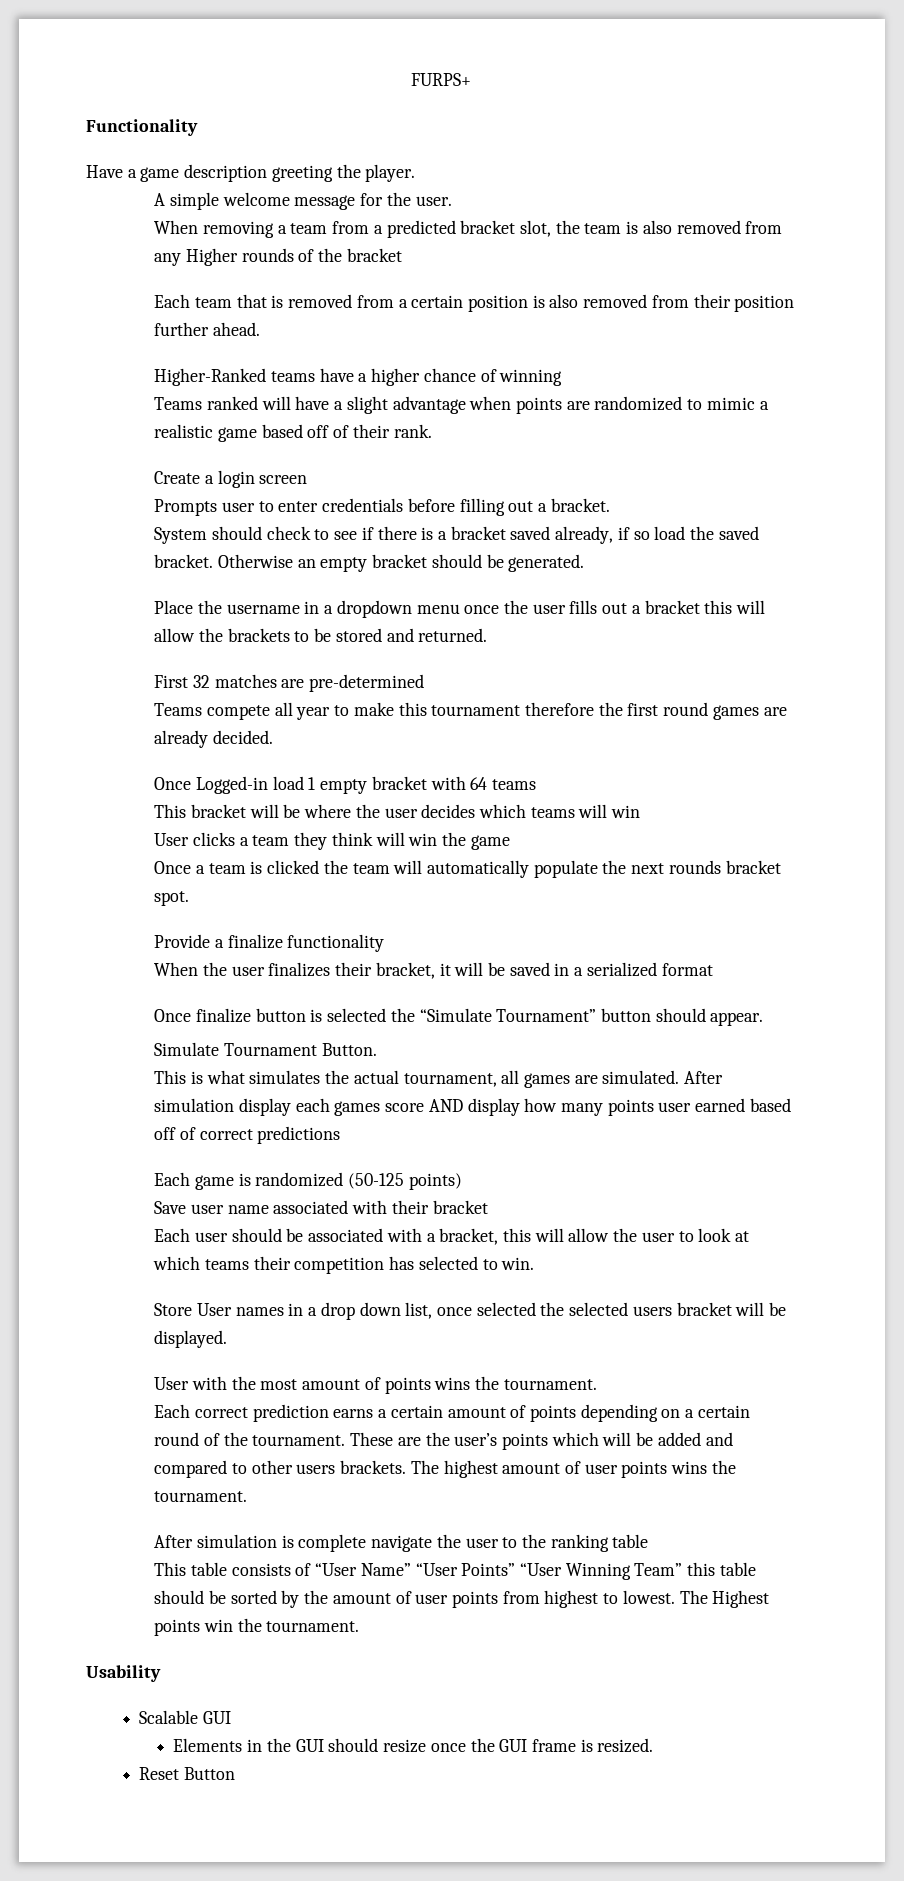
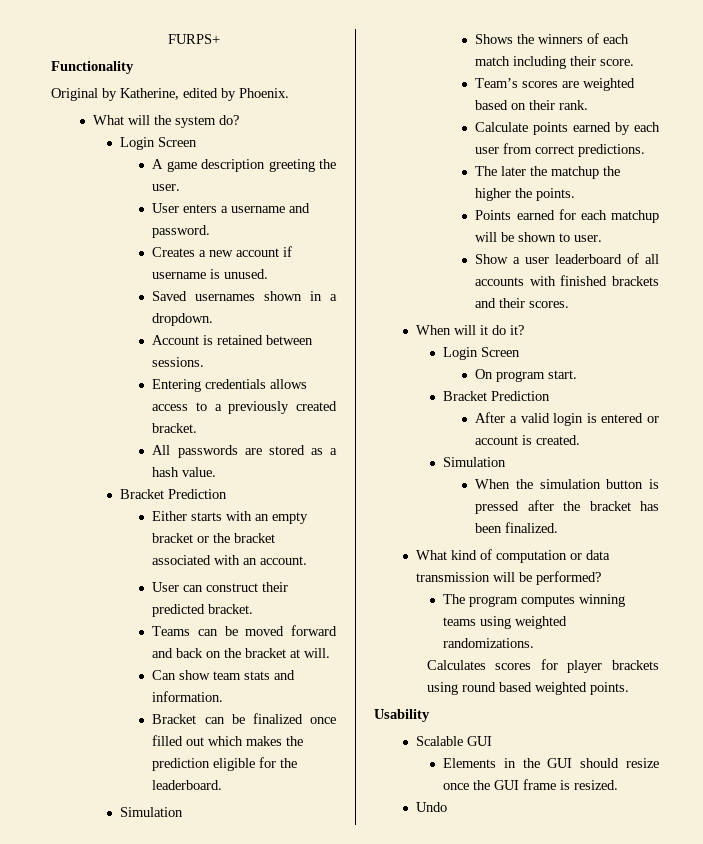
- Have a game description greeting the player.
- A simple welcome message for the user.
- When removing a team from a predicted bracket slot, the team is also removed from any Higher rounds of the bracket
- Each team that is removed from a certain position is also removed from their position further ahead.
- Higher-Ranked teams have a higher chance of winning
- Teams ranked will have a slight advantage when points are randomized to mimic a realistic game based off of their rank.
- Create a login screen
- Prompts user to enter credentials before filling out a bracket.
- System should check to see if there is a bracket saved already, if so load the saved bracket. Otherwise an empty bracket should be generated.
- Place the username in a dropdown menu once the user fills out a bracket this will allow the brackets to be stored and returned.
- First 32 matches are pre-determined
- Teams compete all year to make this tournament therefore the first round games are already decided.
- Once Logged-in load 1 empty bracket with 64 teams
- This bracket will be where the user decides which teams will win
- User clicks a team they think will win the game
- Once a team is clicked the team will automatically populate the next rounds bracket spot.
- Provide a finalize functionality
- When the user finalizes their bracket, it will be saved in a serialized format
- Once finalize button is selected the “Simulate Tournament” button should appear.
- Simulate Tournament Button.
- This is what simulates the actual tournament, all games are simulated. After simulation display each games score AND display how many points user earned based off of correct predictions
- Each game is randomized (50-125 points)
- Save user name associated with their bracket
- Each user should be associated with a bracket, this will allow the user to look at which teams their competition has selected to win.
- Store User names in a drop down list, once selected the selected users bracket will be displayed.
- User with the most amount of points wins the tournament.
- Each correct prediction earns a certain amount of points depending on a certain round of the tournament. These are the user’s points which will be added and compared to other users brackets. The highest amount of user points wins the tournament.
- After simulation is complete navigate the user to the ranking table
- This table consists of “User Name” “User Points” “User Winning Team” this table should be sorted by the amount of user points from highest to lowest. The Highest points win the tournament.
+ Original by Katherine, edited by Phoenix.
+ What will the system do?
+ Login Screen
+ A game description greeting the user.
+ User enters a username and password.
+ Creates a new account if username is unused.
+ Saved usernames shown in a dropdown.
+ Account is retained between sessions.
+ Entering credentials allows access to a previously created bracket.
+ All passwords are stored as a hash value.
+ Bracket Prediction
+ Either starts with an empty bracket or the bracket associated with an account.
+ User can construct their predicted bracket.
+ Teams can be moved forward and back on the bracket at will.
+ Can show team stats and information.
+ Bracket can be finalized once filled out which makes the prediction eligible for the leaderboard.
+ Simulation
+ Shows the winners of each match including their score.
+ Team’s scores are weighted based on their rank.
+ Calculate points earned by each user from correct predictions.
+ The later the matchup the higher the points.
+ Points earned for each matchup will be shown to user.
+ Show a user leaderboard of all accounts with finished brackets and their scores.
+ When will it do it?
+ Login Screen
+ On program start.
+ Bracket Prediction
+ After a valid login is entered or account is created.
+ Simulation
+ When the simulation button is pressed after the bracket has been finalized.
+ What kind of computation or data transmission will be performed?
+ The program computes winning teams using weighted randomizations.
+ Calculates scores for player brackets using round based weighted points.
- Reset Button
+ Undo

